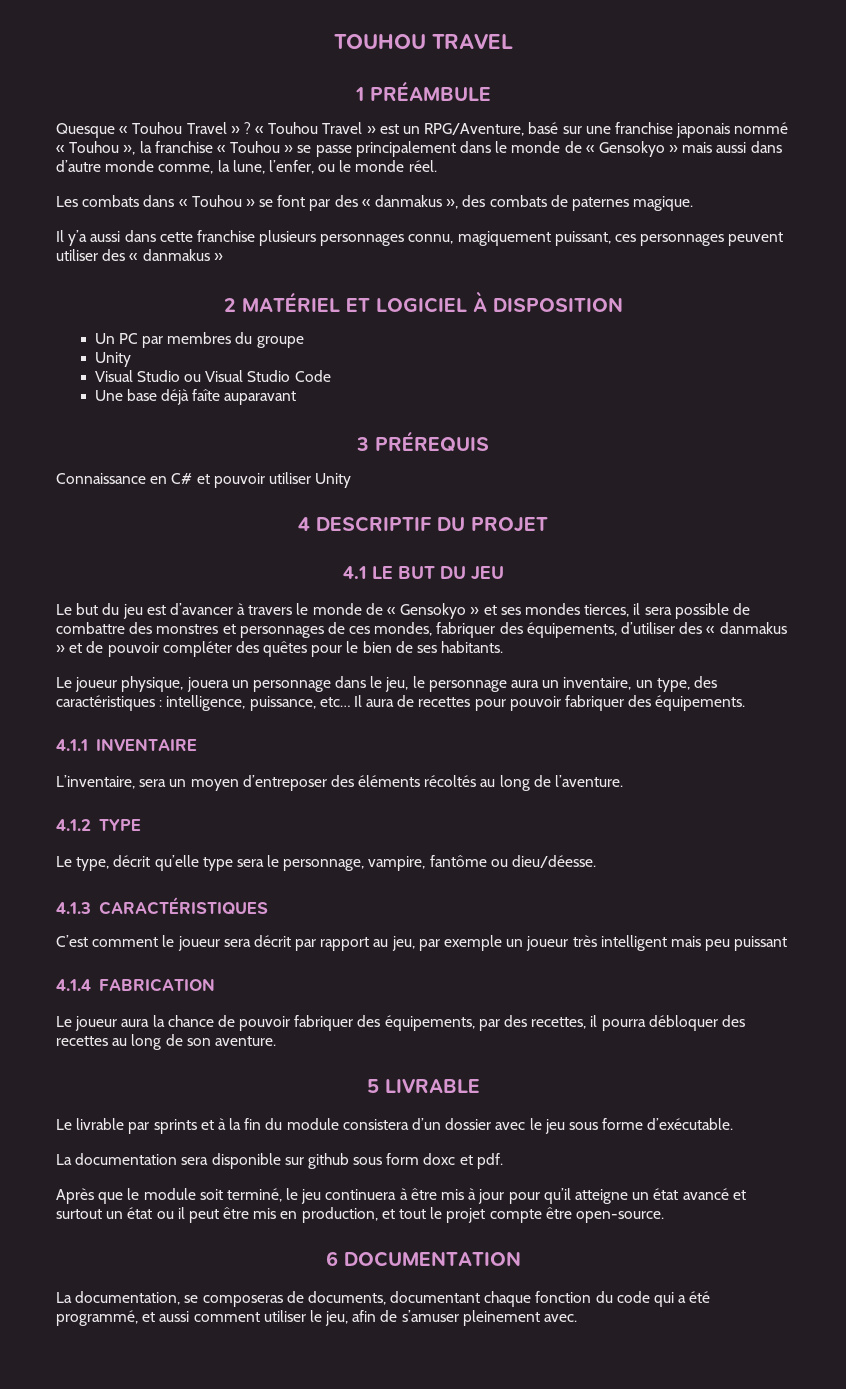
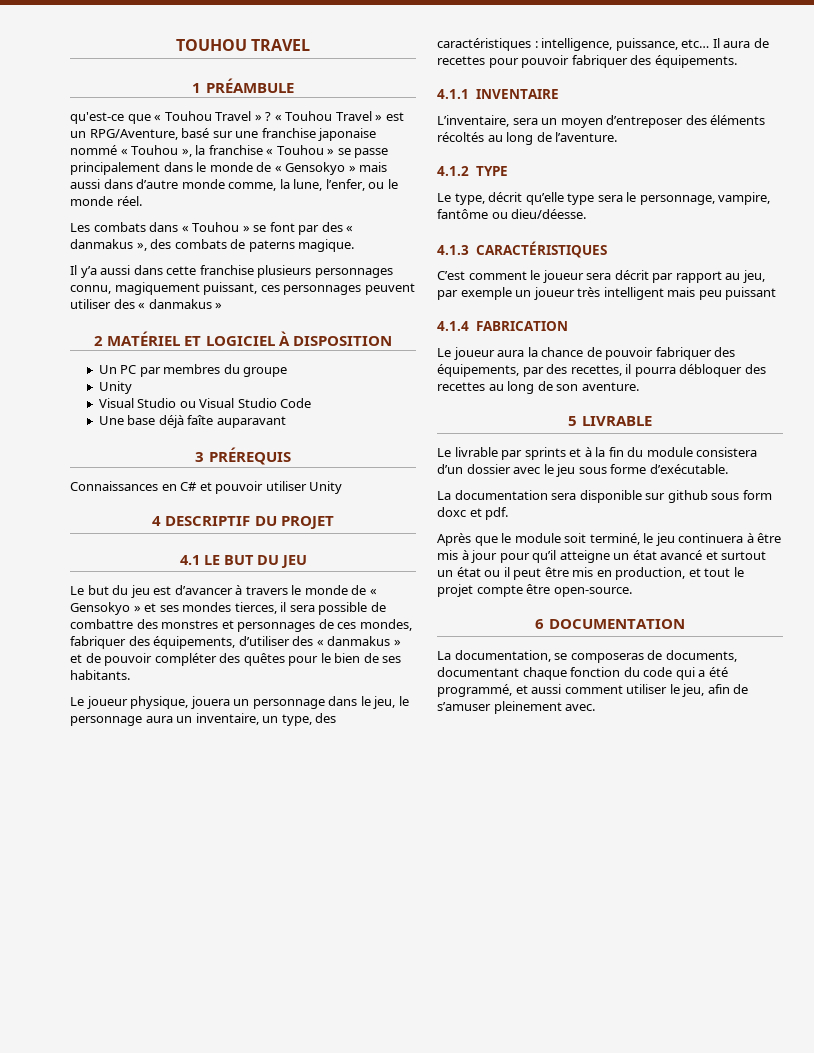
- Quesque « Touhou Travel » ?
+ qu'est-ce que « Touhou Travel » ?
- « Touhou Travel » est un RPG/Aventure, basé sur une franchise japonais nommé « Touhou », la franchise « Touhou » se passe principalement dans le monde de « Gensokyo » mais aussi dans d’autre monde comme, la lune, l’enfer, ou le monde réel.
+ « Touhou Travel » est un RPG/Aventure, basé sur une franchise japonaise nommé « Touhou », la franchise « Touhou » se passe principalement dans le monde de « Gensokyo » mais aussi dans d’autre monde comme, la lune, l’enfer, ou le monde réel.
- Les combats dans « Touhou » se font par des « danmakus », des combats de paternes magique.
+ Les combats dans « Touhou » se font par des « danmakus », des combats de paterns magique.
- Connaissance en C# et pouvoir utiliser Unity
+ Connaissances en C# et pouvoir utiliser Unity

